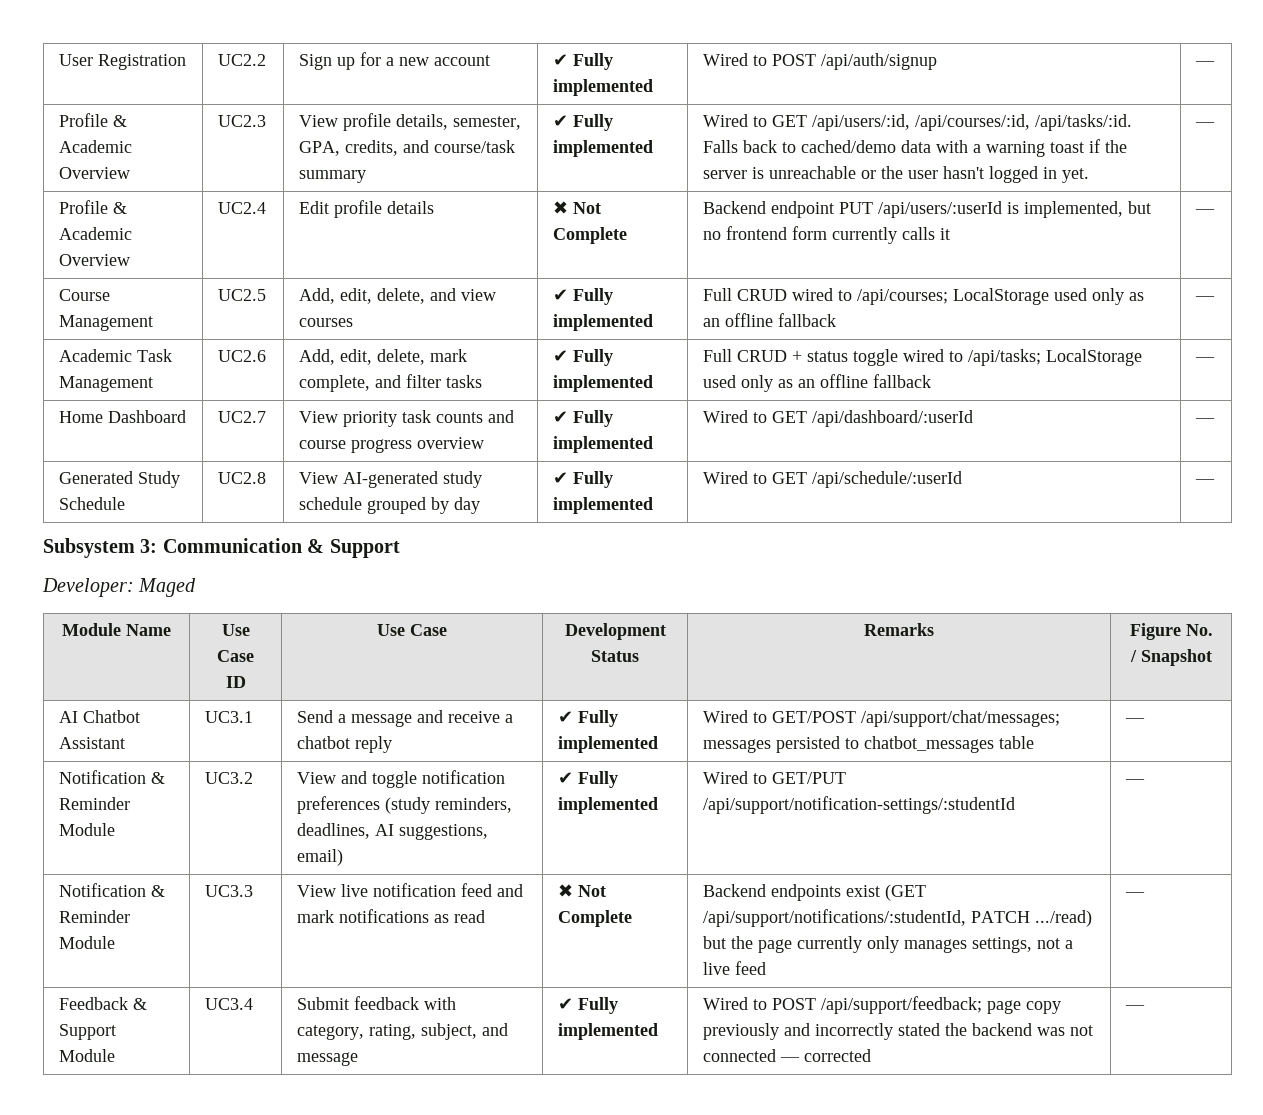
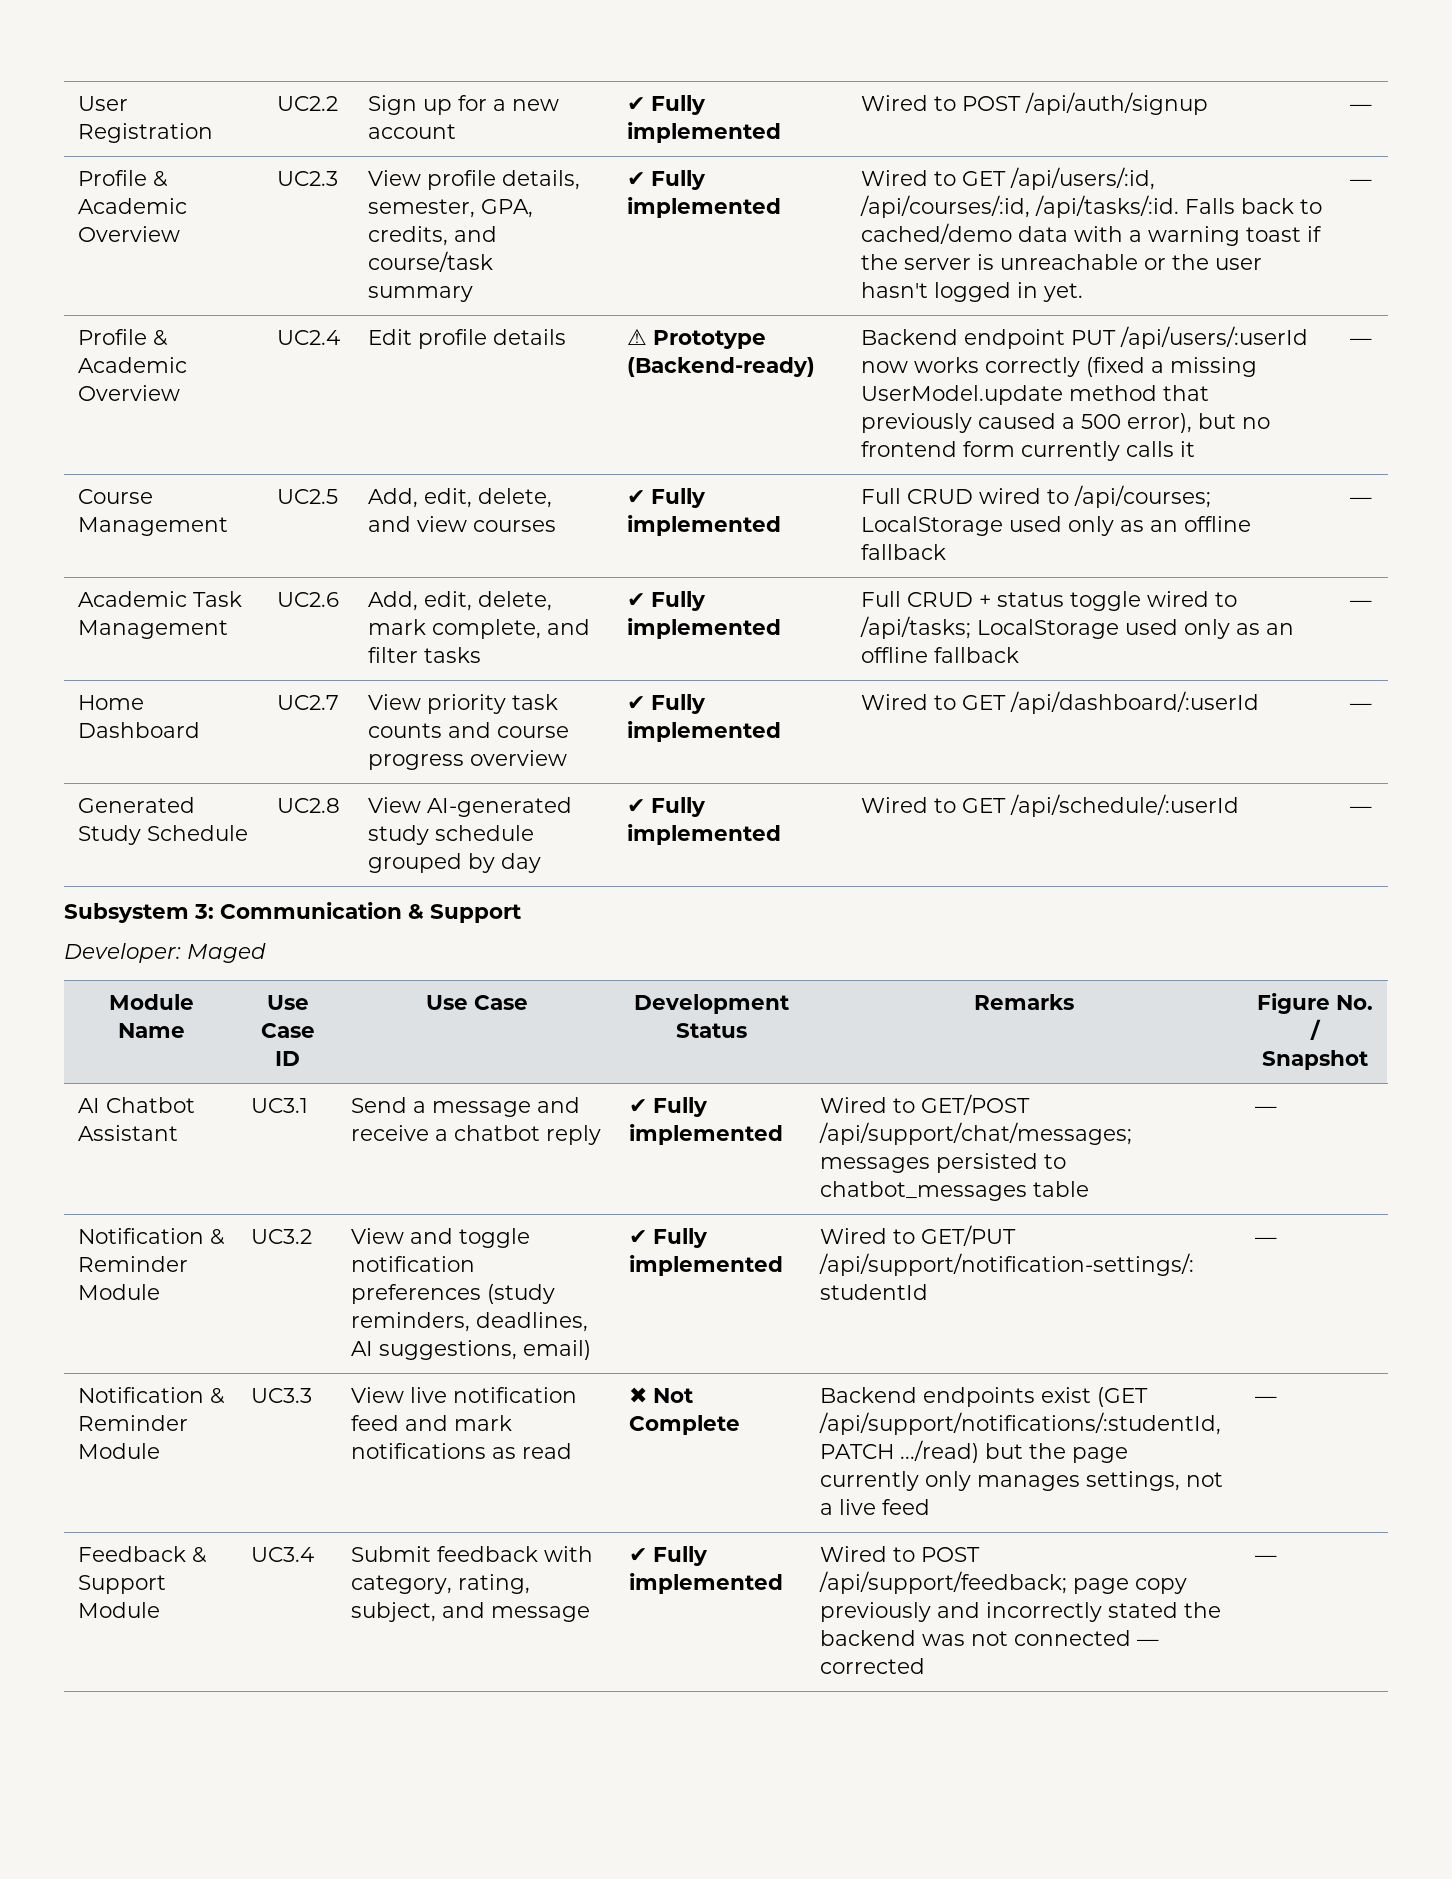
- Profile & Academic Overview | UC2.4 | Edit profile details | ✖ Not Complete | Backend endpoint PUT /api/users/:userId is implemented, but no frontend form currently calls it | —
+ Profile & Academic Overview | UC2.4 | Edit profile details | ⚠ Prototype (Backend-ready) | Backend endpoint PUT /api/users/:userId now works correctly (fixed a missing UserModel.update method that previously caused a 500 error), but no frontend form currently calls it | —

